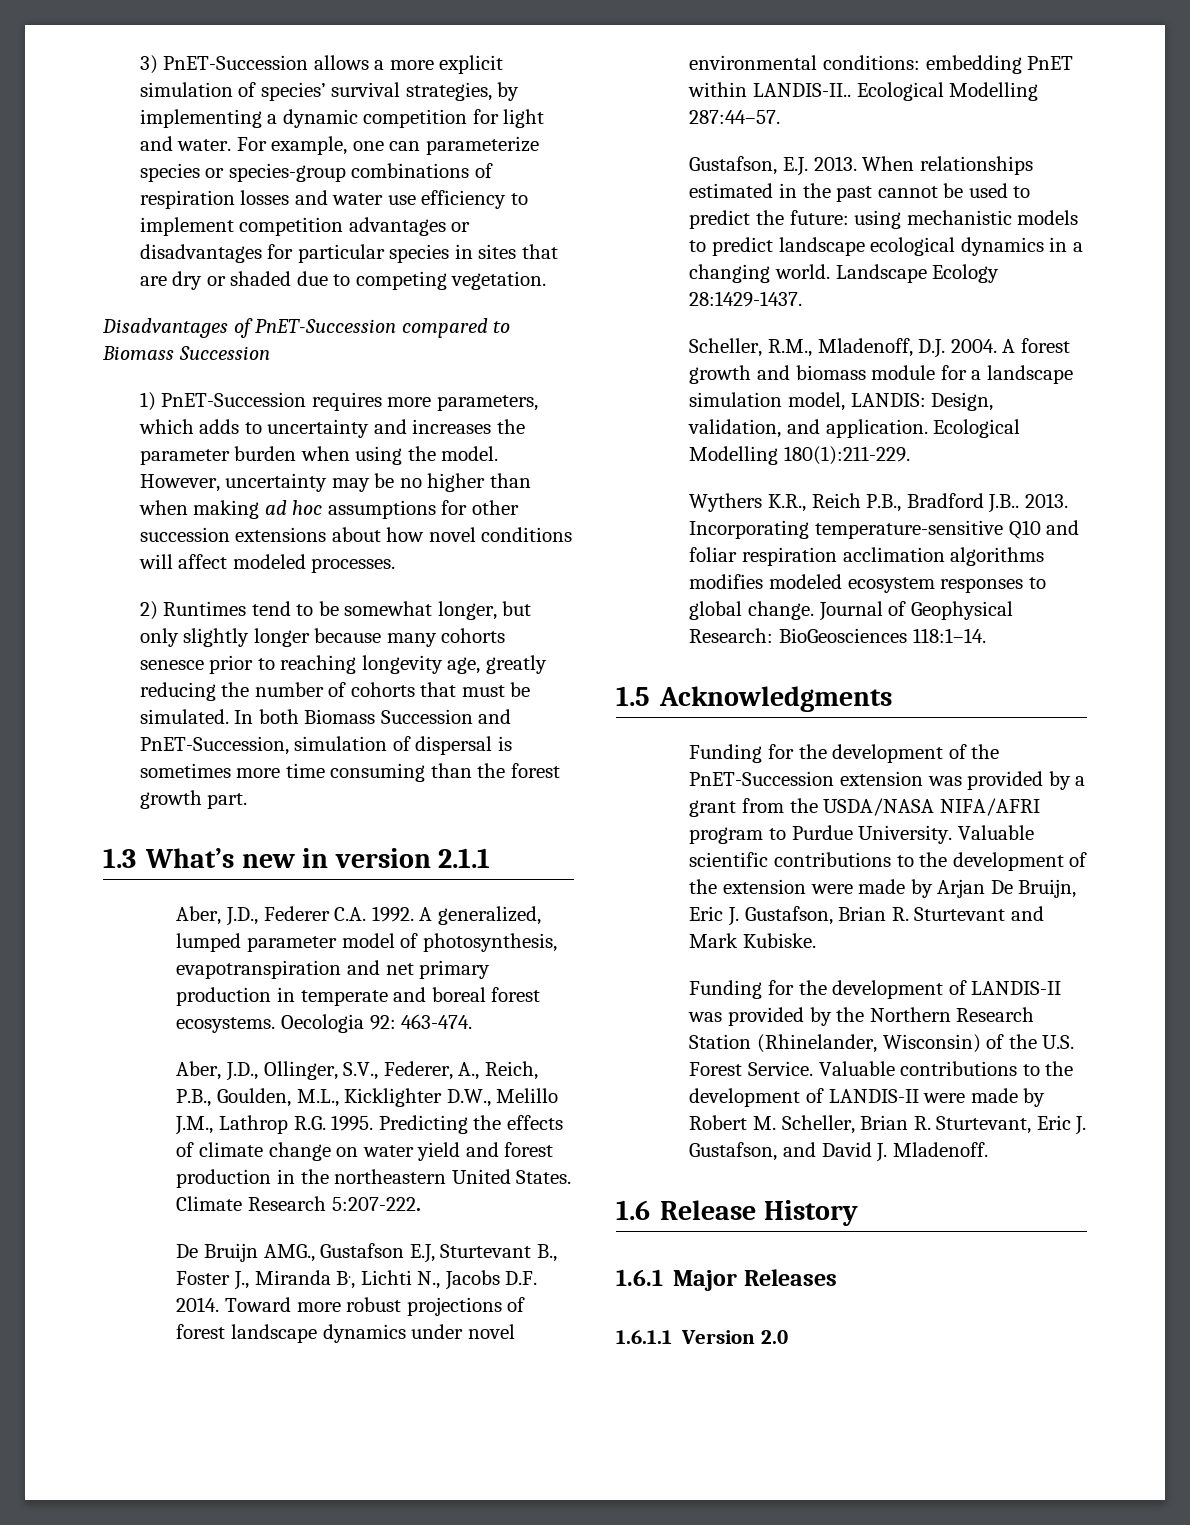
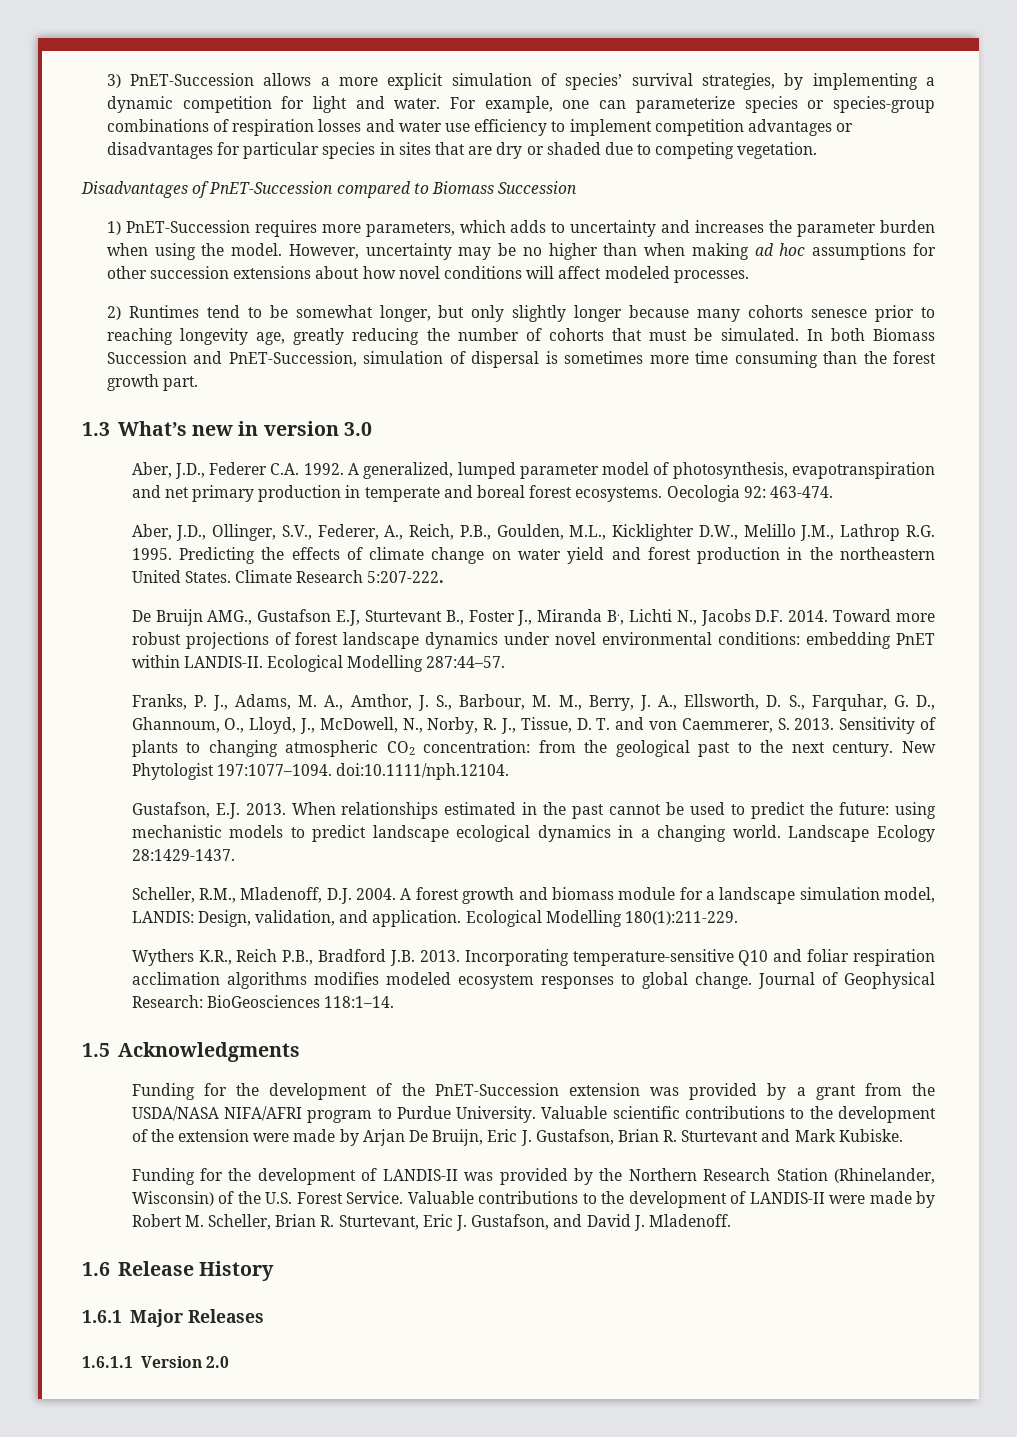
- 1.3 What’s new in version 2.1.1
+ 1.3 What’s new in version 3.0
- Toward more robust projections of forest landscape dynamics under novel environmental conditions: embedding PnET within LANDIS-II..
+ Toward more robust projections of forest landscape dynamics under novel environmental conditions: embedding PnET within LANDIS-II.
+ Franks, P. J., Adams, M. A., Amthor, J. S., Barbour, M. M., Berry, J. A., Ellsworth, D. S., Farquhar, G. D., Ghannoum, O., Lloyd, J., McDowell, N., Norby, R. J., Tissue, D. T. and von Caemmerer, S. 2013. Sensitivity of plants to changing atmospheric CO2 concentration: from the geological past to the next century. New Phytologist 197:1077–1094. doi:10.1111/nph.12104.
- Wythers K.R., Reich P.B., Bradford J.B.. 2013.
+ Wythers K.R., Reich P.B., Bradford J.B. 2013.

